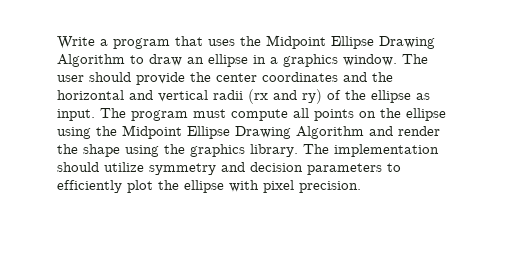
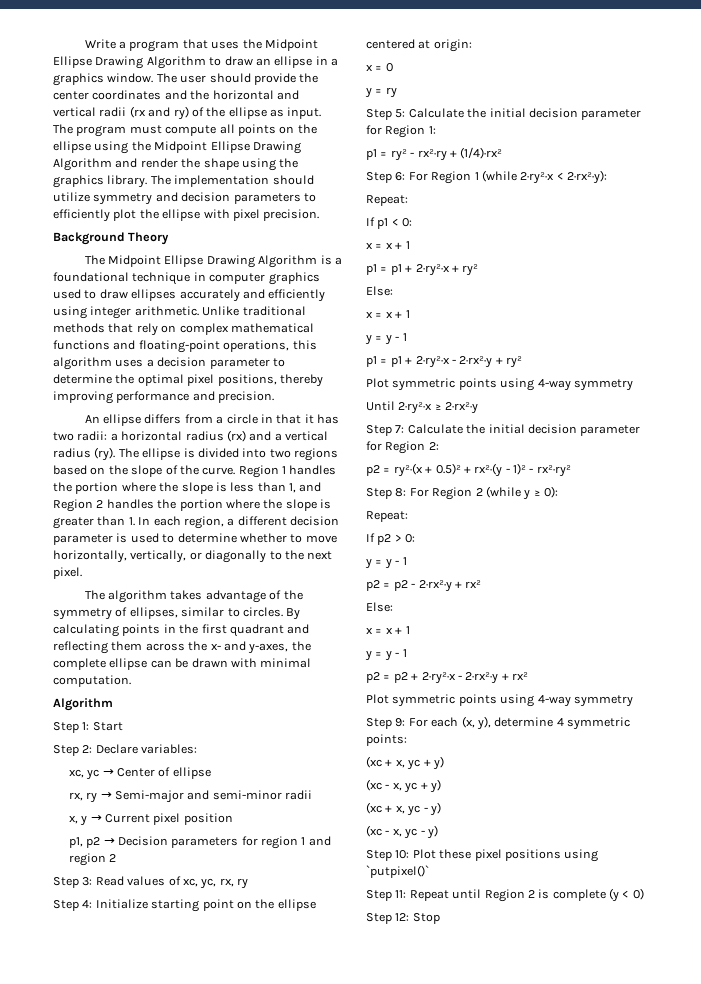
+ Background Theory
+ The Midpoint Ellipse Drawing Algorithm is a foundational technique in computer graphics used to draw ellipses accurately and efficiently using integer arithmetic. Unlike traditional methods that rely on complex mathematical functions and floating-point operations, this algorithm uses a decision parameter to determine the optimal pixel positions, thereby improving performance and precision.
+ An ellipse differs from a circle in that it has two radii: a horizontal radius (rx) and a vertical radius (ry). The ellipse is divided into two regions based on the slope of the curve. Region 1 handles the portion where the slope is less than 1, and Region 2 handles the portion where the slope is greater than 1. In each region, a different decision parameter is used to determine whether to move horizontally, vertically, or diagonally to the next pixel.
+ The algorithm takes advantage of the symmetry of ellipses, similar to circles. By calculating points in the first quadrant and reflecting them across the x- and y-axes, the complete ellipse can be drawn with minimal computation.
+ Algorithm
+ Step 1: Start
+ Step 2: Declare variables:
+ xc, yc → Center of ellipse
+ rx, ry → Semi-major and semi-minor radii
+ x, y → Current pixel position
+ p1, p2 → Decision parameters for region 1 and region 2
+ Step 3: Read values of xc, yc, rx, ry
+ Step 4: Initialize starting point on the ellipse centered at origin:
+ x = 0
+ y = ry
+ Step 5: Calculate the initial decision parameter for Region 1:
+ p1 = ry² - rx²·ry + (1/4)·rx²
+ Step 6: For Region 1 (while 2·ry²·x < 2·rx²·y):
+ Repeat:
+ If p1 < 0:
+ x = x + 1
+ p1 = p1 + 2·ry²·x + ry²
+ Else:
+ x = x + 1
+ y = y - 1
+ p1 = p1 + 2·ry²·x - 2·rx²·y + ry²
+ Plot symmetric points using 4-way symmetry
+ Until 2·ry²·x ≥ 2·rx²·y
+ Step 7: Calculate the initial decision parameter for Region 2:
+ p2 = ry²·(x + 0.5)² + rx²·(y - 1)² - rx²·ry²
+ Step 8: For Region 2 (while y ≥ 0):
+ Repeat:
+ If p2 > 0:
+ y = y - 1
+ p2 = p2 - 2·rx²·y + rx²
+ Else:
+ x = x + 1
+ y = y - 1
+ p2 = p2 + 2·ry²·x - 2·rx²·y + rx²
+ Plot symmetric points using 4-way symmetry
+ Step 9: For each (x, y), determine 4 symmetric points:
+ (xc + x, yc + y)
+ (xc - x, yc + y)
+ (xc + x, yc - y)
+ (xc - x, yc - y)
+ Step 10: Plot these pixel positions using `putpixel()`
+ Step 11: Repeat until Region 2 is complete (y < 0)
+ Step 12: Stop

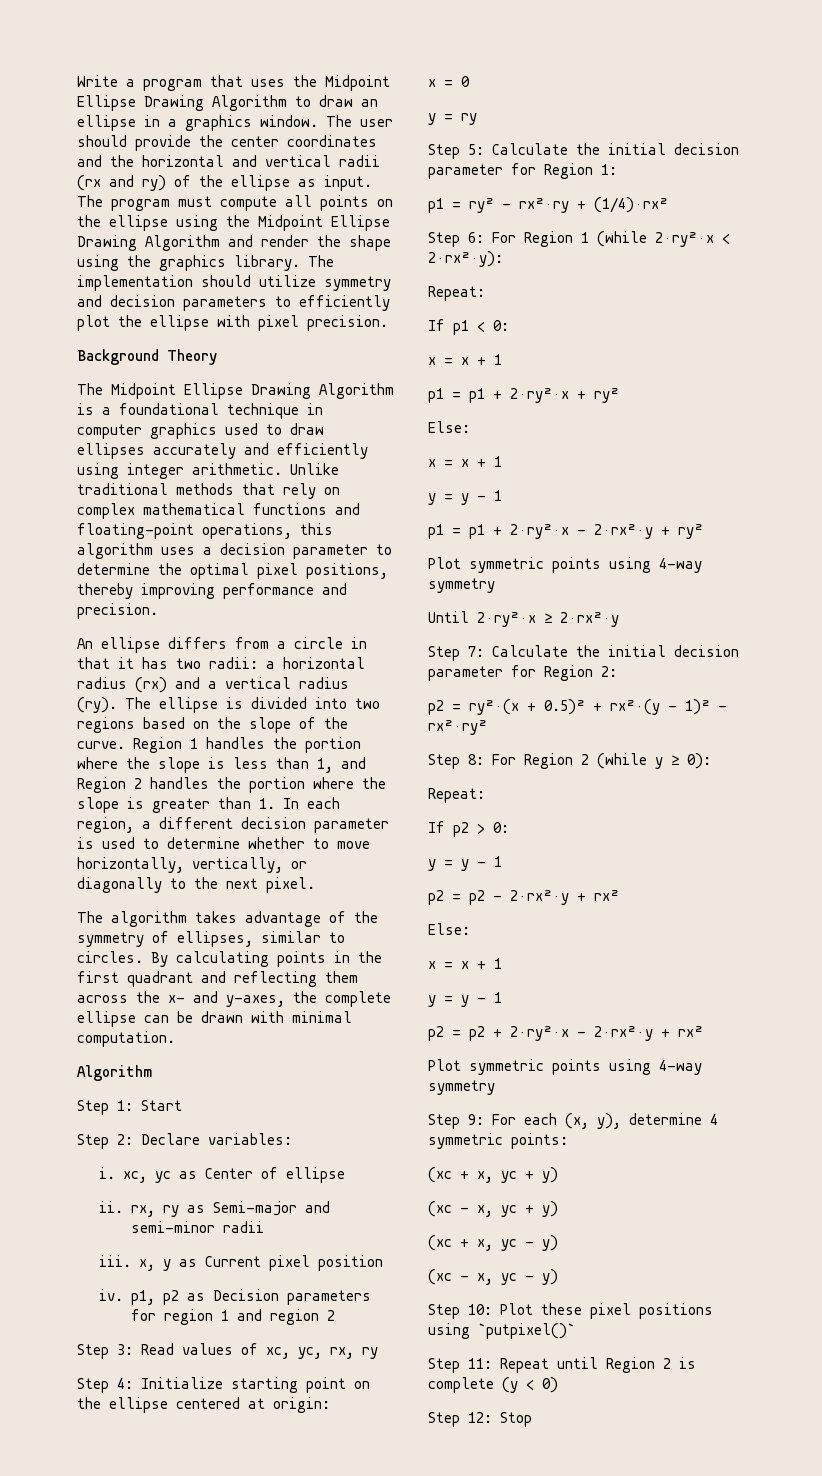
- xc, yc → Center of ellipse
+ i. xc, yc as Center of ellipse
- rx, ry → Semi-major and semi-minor radii
+ ii. rx, ry as Semi-major and semi-minor radii
- x, y → Current pixel position
+ iii. x, y as Current pixel position
- p1, p2 → Decision parameters for region 1 and region 2
+ iv. p1, p2 as Decision parameters for region 1 and region 2

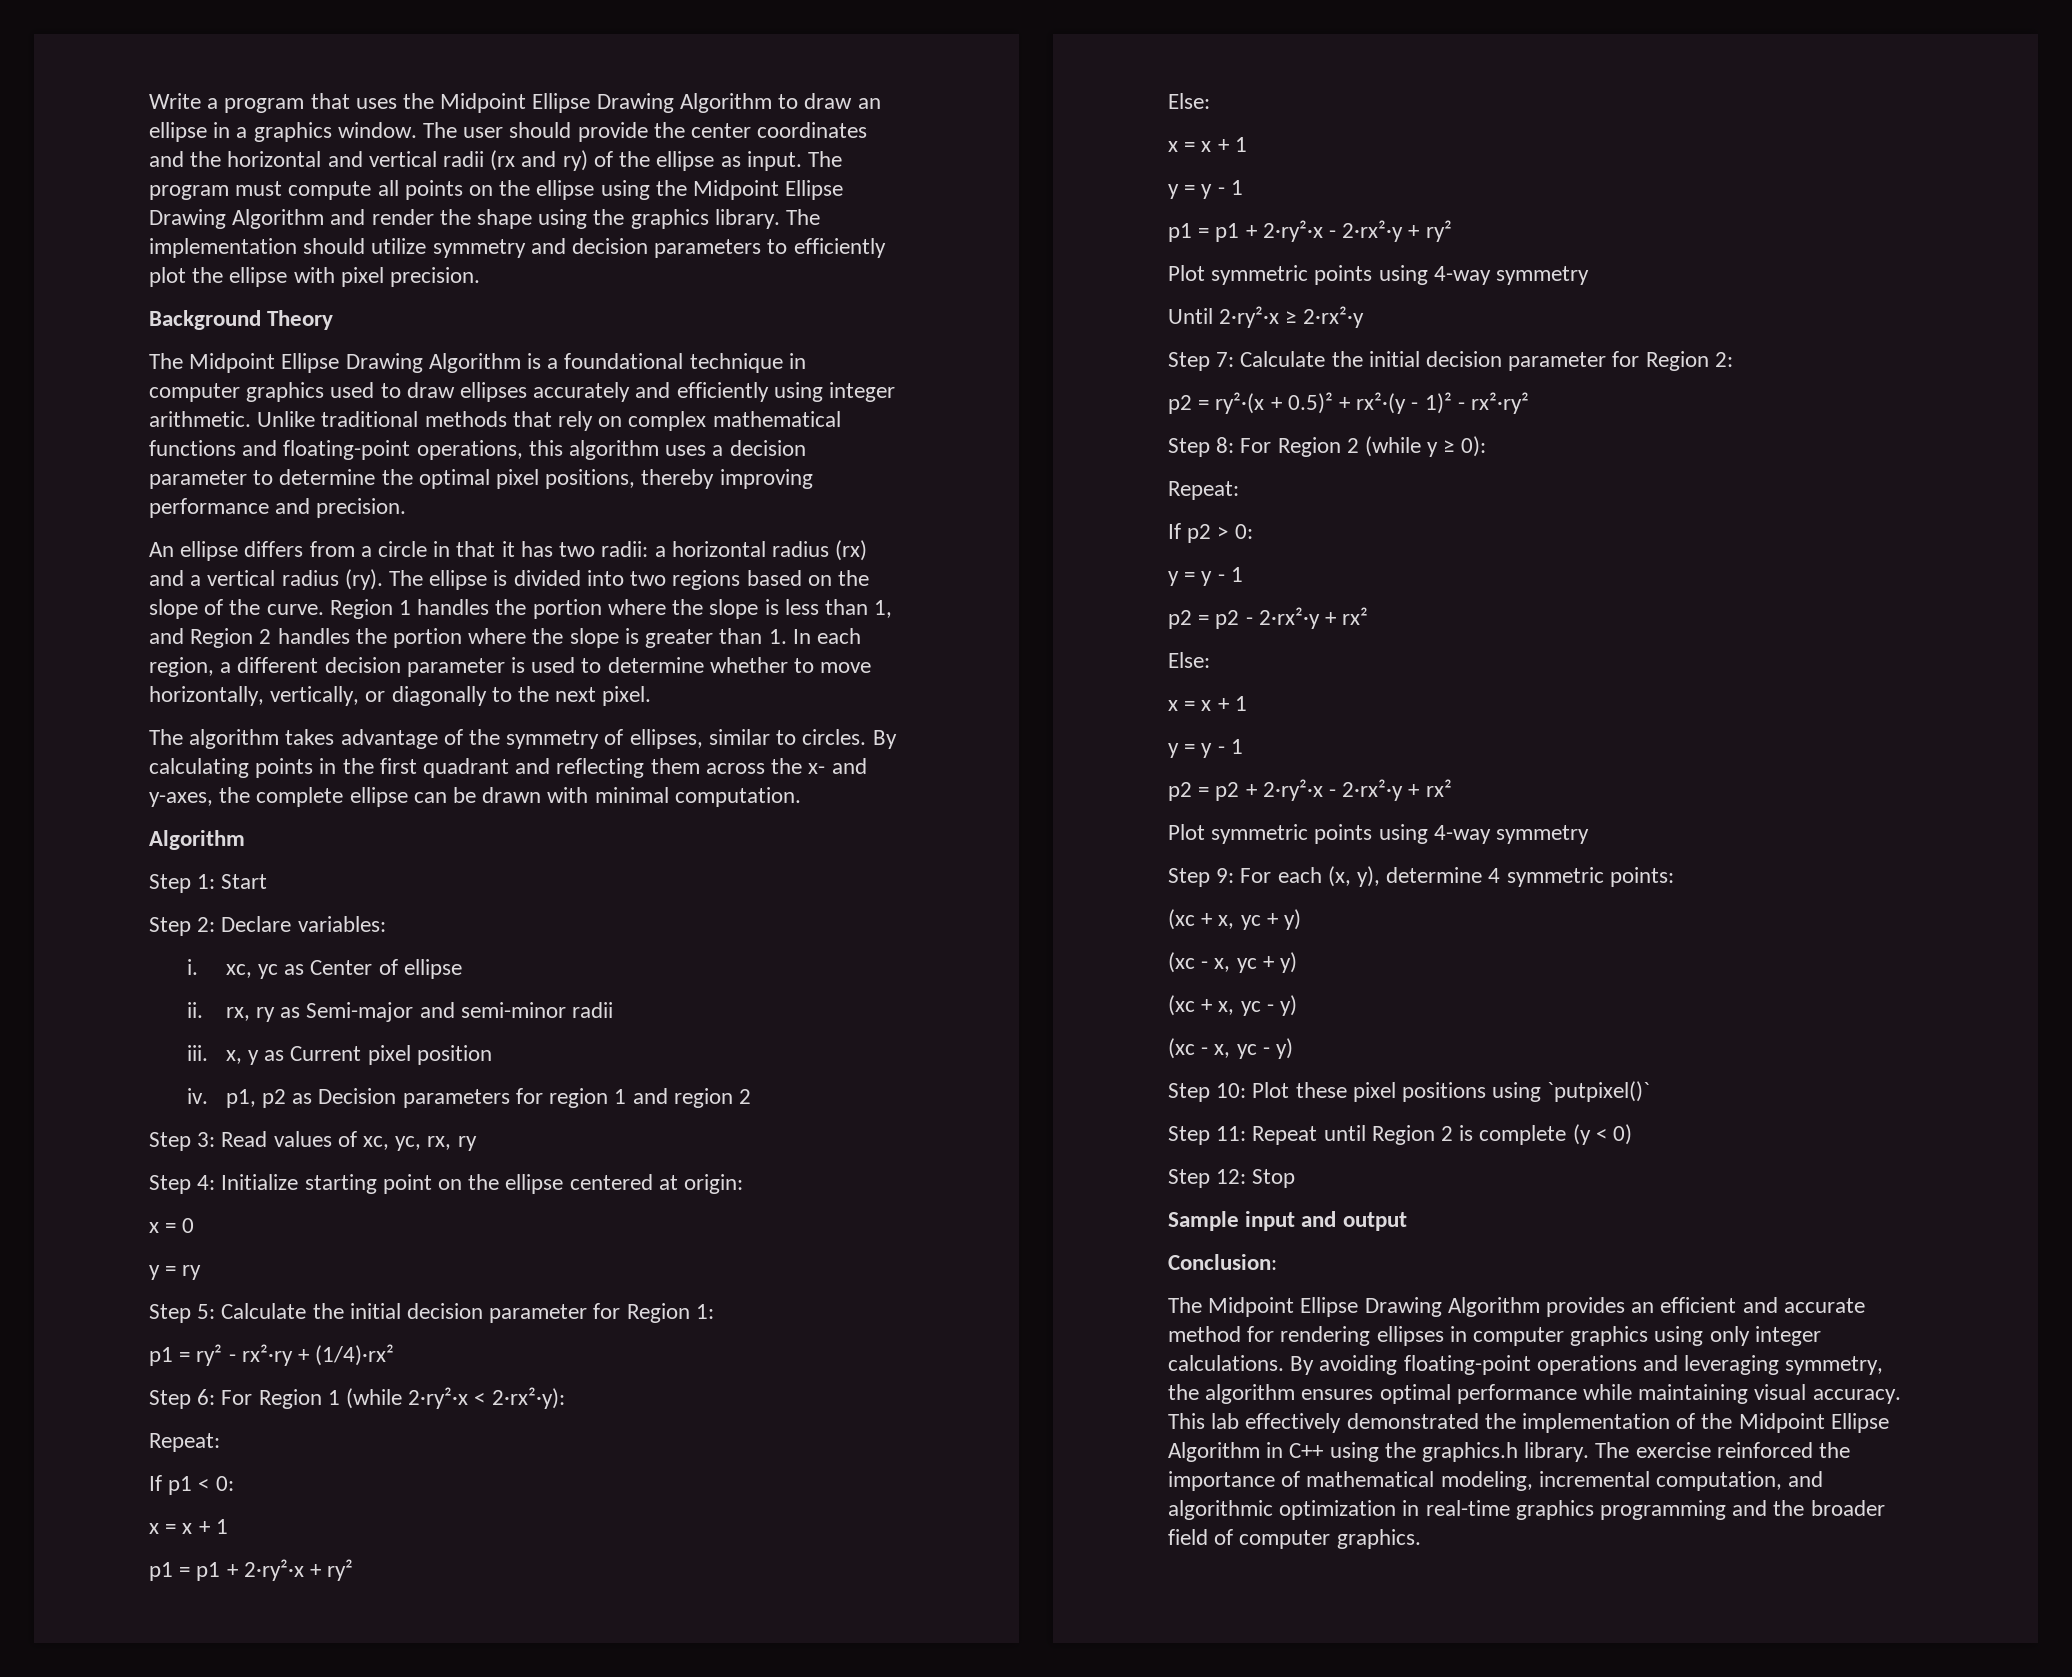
+ Sample input and output
+ Conclusion:
+ The Midpoint Ellipse Drawing Algorithm provides an efficient and accurate method for rendering ellipses in computer graphics using only integer calculations. By avoiding floating-point operations and leveraging symmetry, the algorithm ensures optimal performance while maintaining visual accuracy. This lab effectively demonstrated the implementation of the Midpoint Ellipse Algorithm in C++ using the graphics.h library. The exercise reinforced the importance of mathematical modeling, incremental computation, and algorithmic optimization in real-time graphics programming and the broader field of computer graphics.

